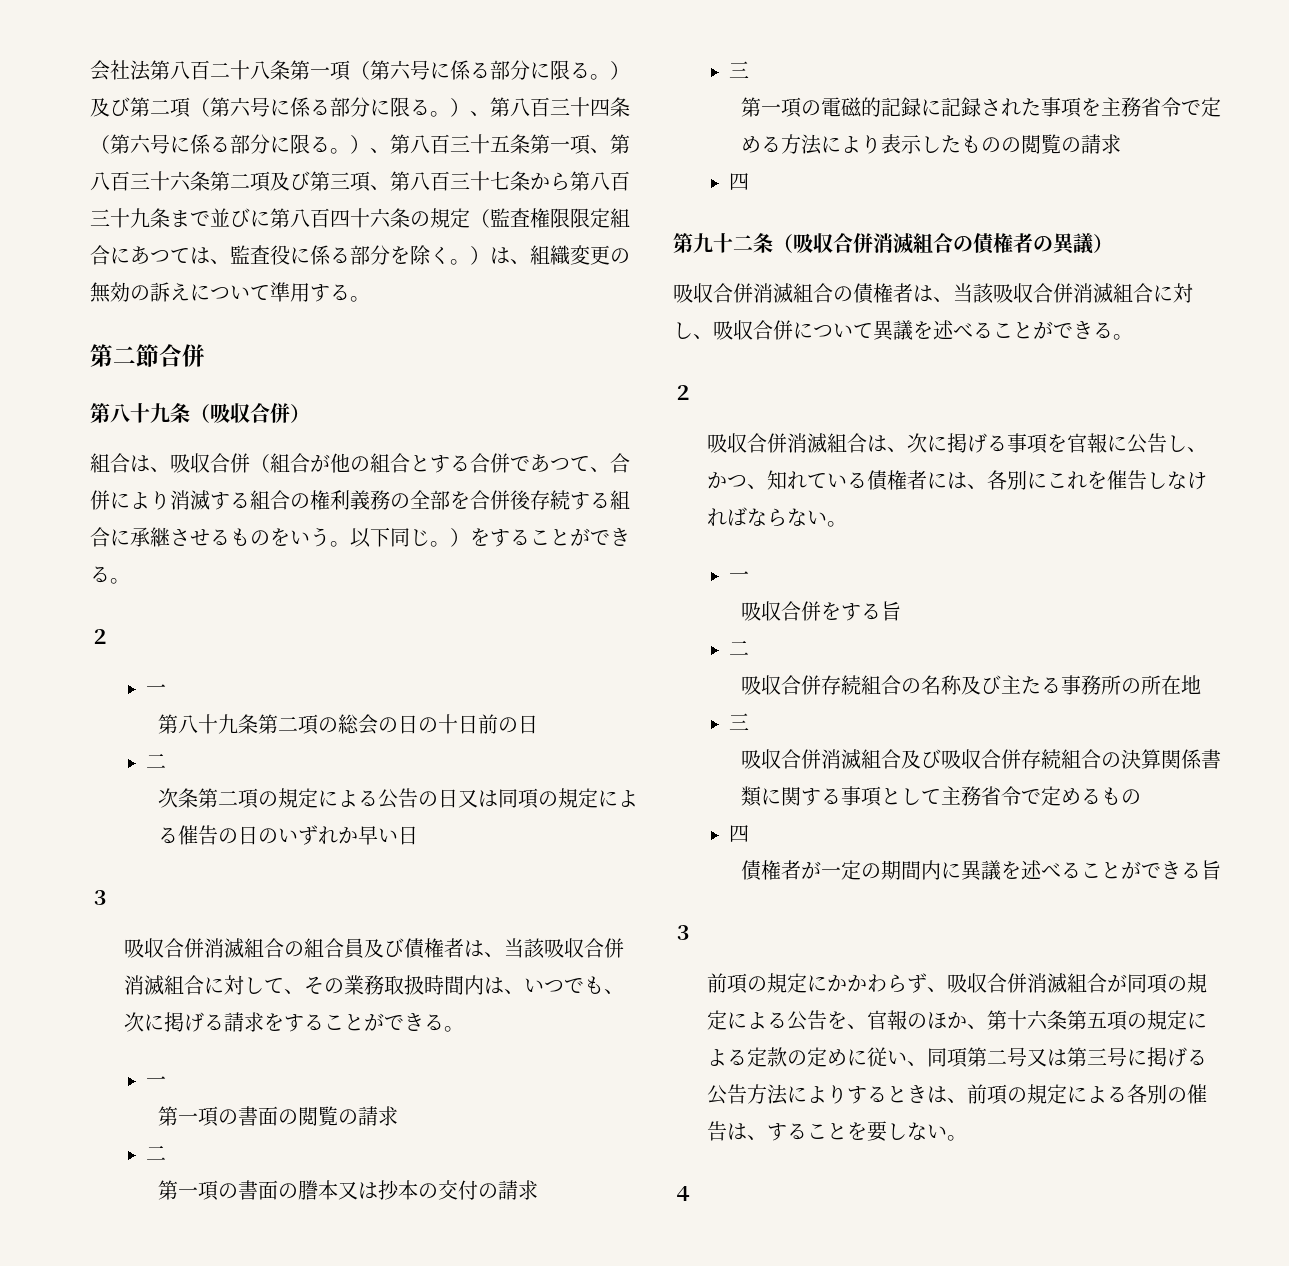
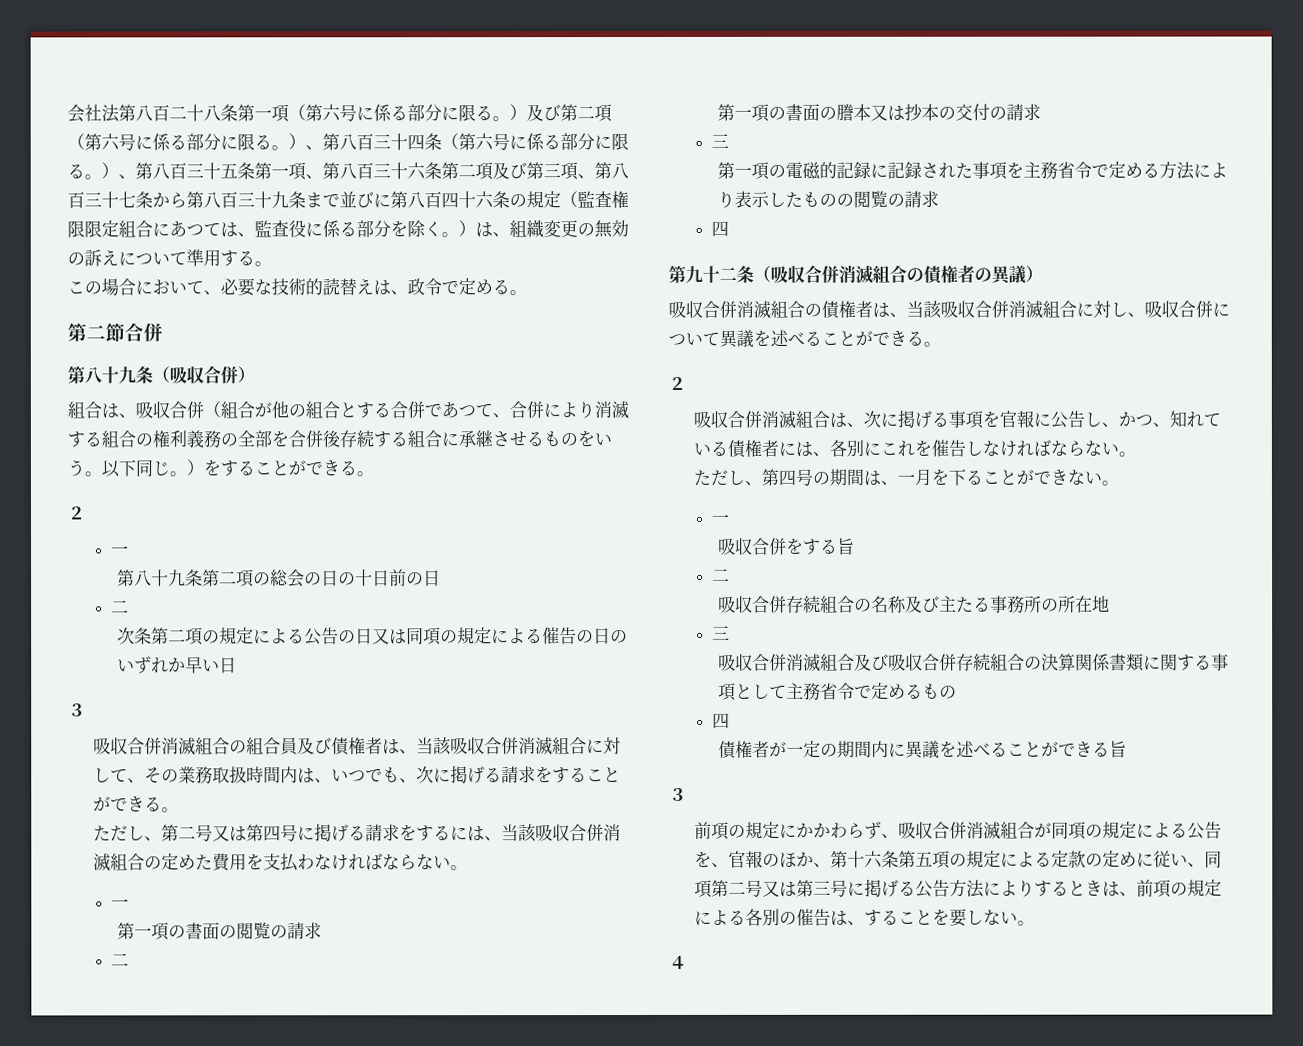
+ この場合において、必要な技術的読替えは、政令で定める。
+ ただし、第二号又は第四号に掲げる請求をするには、当該吸収合併消滅組合の定めた費用を支払わなければならない。
+ ただし、第四号の期間は、一月を下ることができない。

